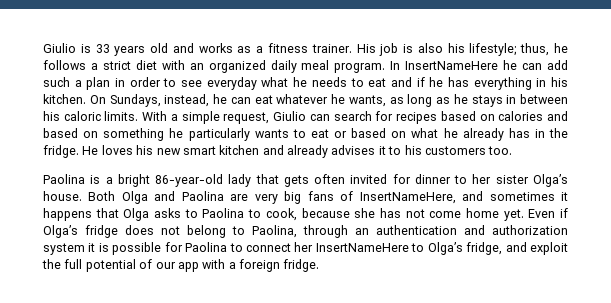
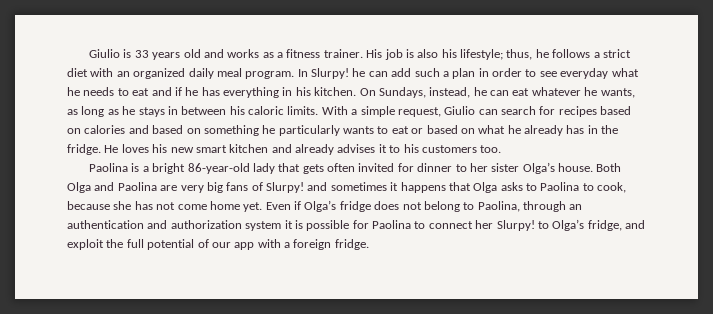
- In InsertNameHere he can add such a plan in order to see everyday what he needs to eat and if he has everything in his kitchen.
+ In Slurpy! he can add such a plan in order to see everyday what he needs to eat and if he has everything in his kitchen.
- Both Olga and Paolina are very big fans of InsertNameHere, and sometimes it happens that Olga asks to Paolina to cook, because she has not come home yet.
+ Both Olga and Paolina are very big fans of Slurpy! and sometimes it happens that Olga asks to Paolina to cook, because she has not come home yet.
- Even if Olga’s fridge does not belong to Paolina, through an authentication and authorization system it is possible for Paolina to connect her InsertNameHere to Olga’s fridge, and exploit the full potential of our app with a foreign fridge.
+ Even if Olga’s fridge does not belong to Paolina, through an authentication and authorization system it is possible for Paolina to connect her Slurpy! to Olga’s fridge, and exploit the full potential of our app with a foreign fridge.

